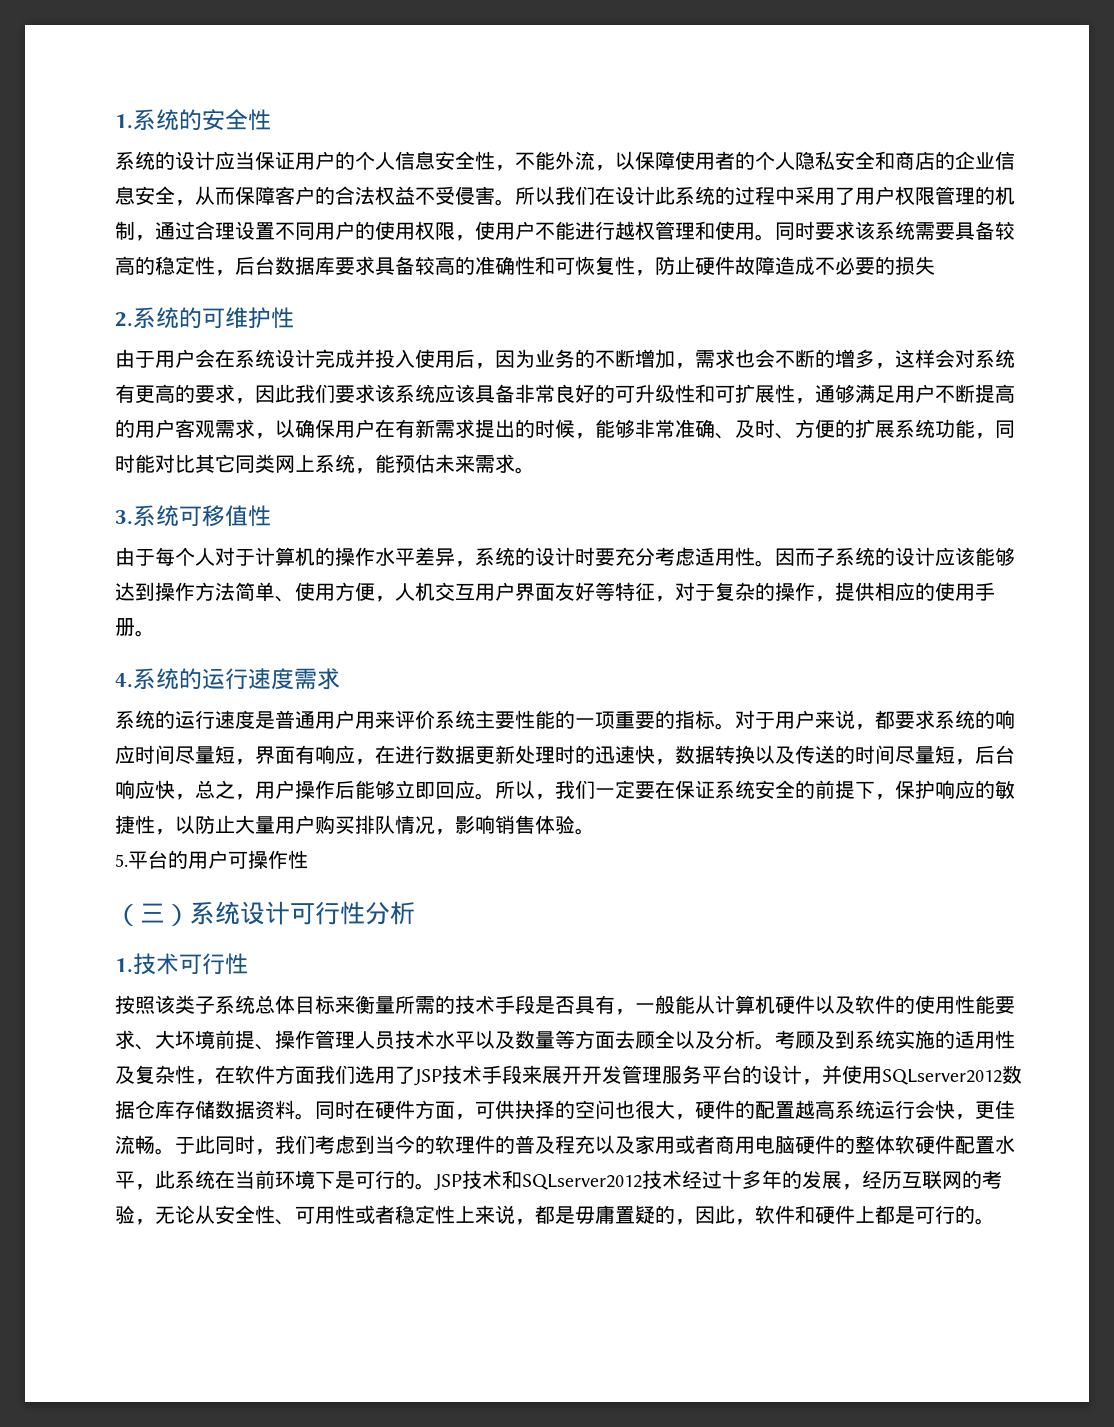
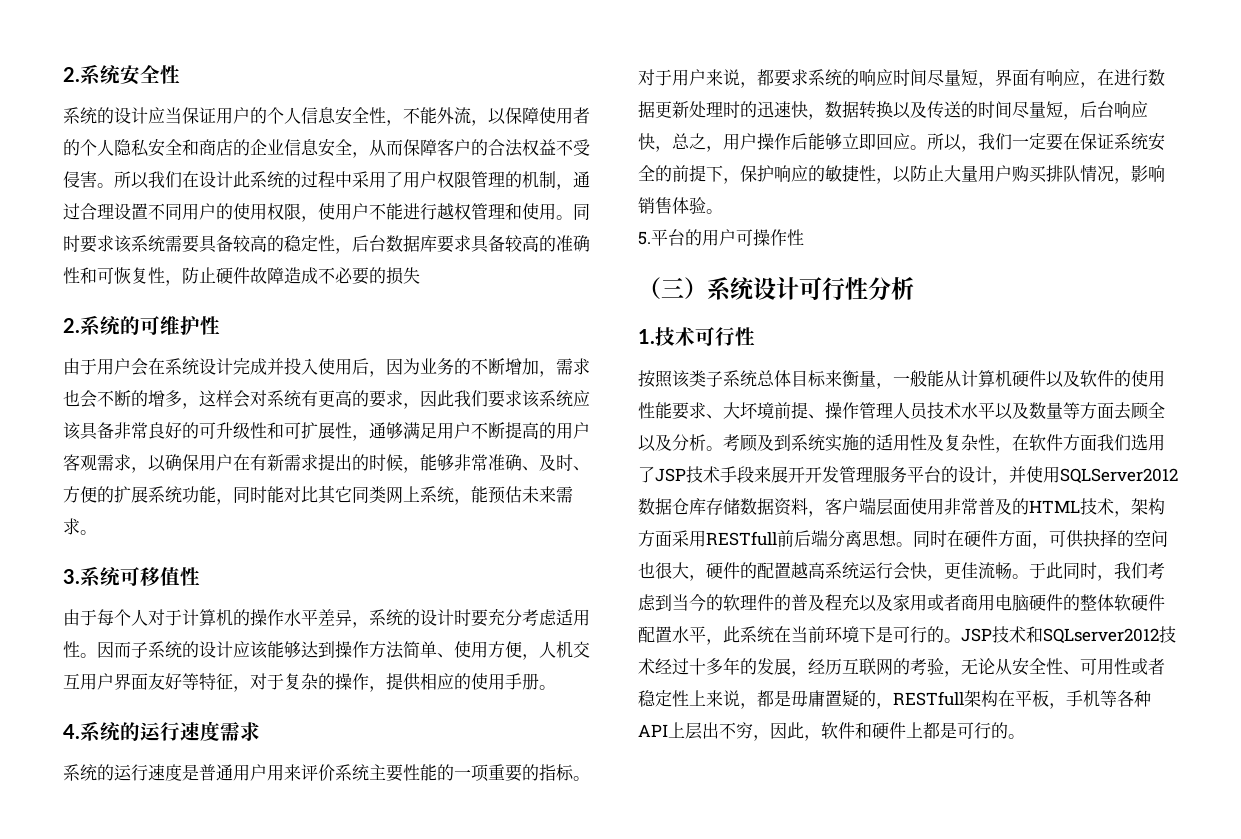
- 1.系统的安全性
+ 2.系统安全性
- 按照该类子系统总体目标来衡量所需的技术手段是否具有，一般能从计算机硬件以及软件的使用性能要求、大坏境前提、操作管理人员技术水平以及数量等方面去顾全以及分析。
+ 按照该类子系统总体目标来衡量，一般能从计算机硬件以及软件的使用性能要求、大坏境前提、操作管理人员技术水平以及数量等方面去顾全以及分析。
- 考顾及到系统实施的适用性及复杂性，在软件方面我们选用了JSP技术手段来展开开发管理服务平台的设计，并使用SQLserver2012数据仓库存储数据资料。
+ 考顾及到系统实施的适用性及复杂性，在软件方面我们选用了JSP技术手段来展开开发管理服务平台的设计，并使用SQLServer2012数据仓库存储数据资料，客户端层面使用非常普及的HTML技术，架构方面采用RESTfull前后端分离思想。
- JSP技术和SQLserver2012技术经过十多年的发展，经历互联网的考验，无论从安全性、可用性或者稳定性上来说，都是毋庸置疑的，因此，软件和硬件上都是可行的。
+ JSP技术和SQLserver2012技术经过十多年的发展，经历互联网的考验，无论从安全性、可用性或者稳定性上来说，都是毋庸置疑的，RESTfull架构在平板，手机等各种API上层出不穷，因此，软件和硬件上都是可行的。

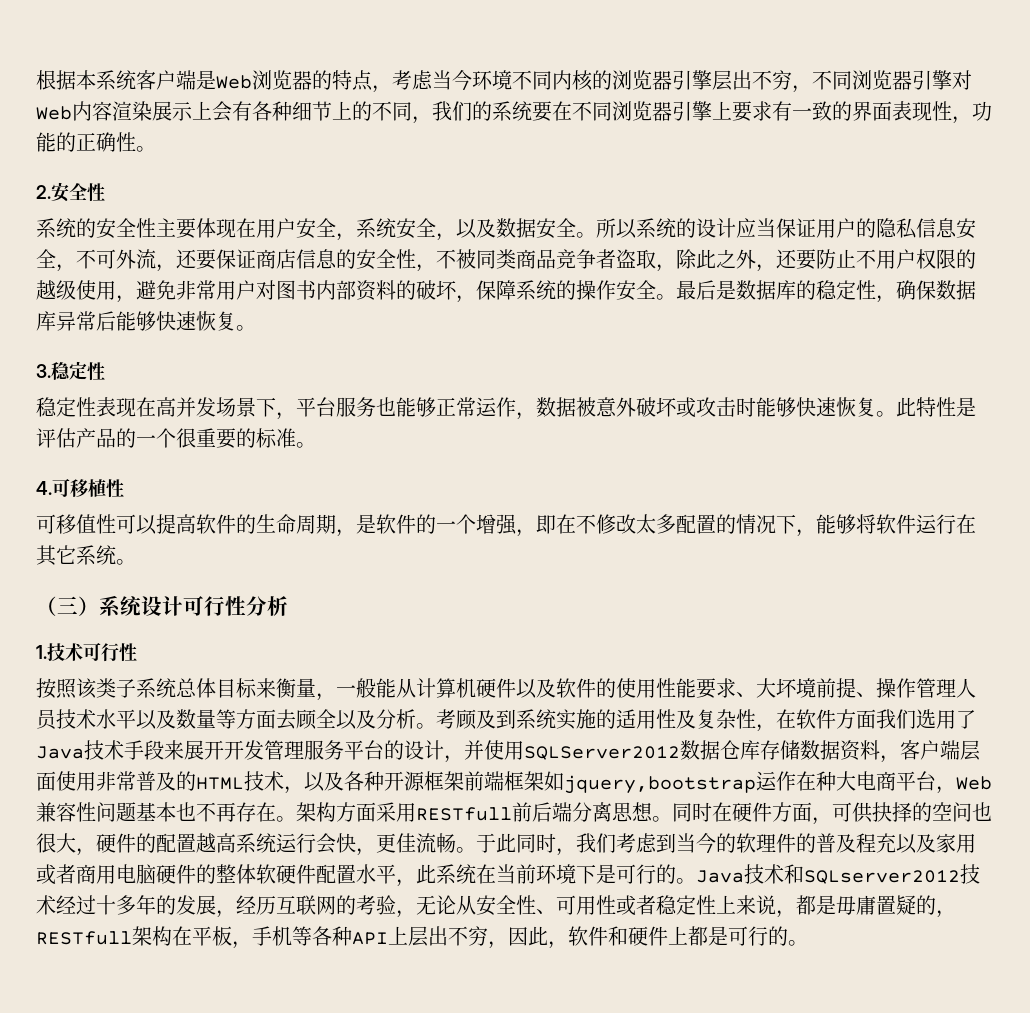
- 2.系统安全性
- 系统的设计应当保证用户的个人信息安全性，不能外流，以保障使用者的个人隐私安全和商店的企业信息安全，从而保障客户的合法权益不受侵害。所以我们在设计此系统的过程中采用了用户权限管理的机制，通过合理设置不同用户的使用权限，使用户不能进行越权管理和使用。同时要求该系统需要具备较高的稳定性，后台数据库要求具备较高的准确性和可恢复性，防止硬件故障造成不必要的损失
- 2.系统的可维护性
- 由于用户会在系统设计完成并投入使用后，因为业务的不断增加，需求也会不断的增多，这样会对系统有更高的要求，因此我们要求该系统应该具备非常良好的可升级性和可扩展性，通够满足用户不断提高的用户客观需求，以确保用户在有新需求提出的时候，能够非常准确、及时、方便的扩展系统功能，同时能对比其它同类网上系统，能预估未来需求。
- 3.系统可移值性
- 由于每个人对于计算机的操作水平差异，系统的设计时要充分考虑适用性。因而子系统的设计应该能够达到操作方法简单、使用方便，人机交互用户界面友好等特征，对于复杂的操作，提供相应的使用手册。
- 4.系统的运行速度需求
- 系统的运行速度是普通用户用来评价系统主要性能的一项重要的指标。对于用户来说，都要求系统的响应时间尽量短，界面有响应，在进行数据更新处理时的迅速快，数据转换以及传送的时间尽量短，后台响应快，总之，用户操作后能够立即回应。所以，我们一定要在保证系统安全的前提下，保护响应的敏捷性，以防止大量用户购买排队情况，影响销售体验。
- 5.平台的用户可操作性
+ 根据本系统客户端是Web浏览器的特点，考虑当今环境不同内核的浏览器引擎层出不穷，不同浏览器引擎对Web内容渲染展示上会有各种细节上的不同，我们的系统要在不同浏览器引擎上要求有一致的界面表现性，功能的正确性。
+ 2.安全性
+ 系统的安全性主要体现在用户安全，系统安全，以及数据安全。所以系统的设计应当保证用户的隐私信息安全，不可外流，还要保证商店信息的安全性，不被同类商品竞争者盗取，除此之外，还要防止不用户权限的越级使用，避免非常用户对图书内部资料的破坏，保障系统的操作安全。最后是数据库的稳定性，确保数据库异常后能够快速恢复。
+ 3.稳定性
+ 稳定性表现在高并发场景下，平台服务也能够正常运作，数据被意外破坏或攻击时能够快速恢复。此特性是评估产品的一个很重要的标准。
+ 4.可移植性
+ 可移值性可以提高软件的生命周期，是软件的一个增强，即在不修改太多配置的情况下，能够将软件运行在其它系统。
- 考顾及到系统实施的适用性及复杂性，在软件方面我们选用了JSP技术手段来展开开发管理服务平台的设计，并使用SQLServer2012数据仓库存储数据资料，客户端层面使用非常普及的HTML技术，架构方面采用RESTfull前后端分离思想。
+ 考顾及到系统实施的适用性及复杂性，在软件方面我们选用了Java技术手段来展开开发管理服务平台的设计，并使用SQLServer2012数据仓库存储数据资料，客户端层面使用非常普及的HTML技术，以及各种开源框架前端框架如jquery,bootstrap运作在种大电商平台，Web兼容性问题基本也不再存在。架构方面采用RESTfull前后端分离思想。
- JSP技术和SQLserver2012技术经过十多年的发展，经历互联网的考验，无论从安全性、可用性或者稳定性上来说，都是毋庸置疑的，RESTfull架构在平板，手机等各种API上层出不穷，因此，软件和硬件上都是可行的。
+ Java技术和SQLserver2012技术经过十多年的发展，经历互联网的考验，无论从安全性、可用性或者稳定性上来说，都是毋庸置疑的，RESTfull架构在平板，手机等各种API上层出不穷，因此，软件和硬件上都是可行的。

